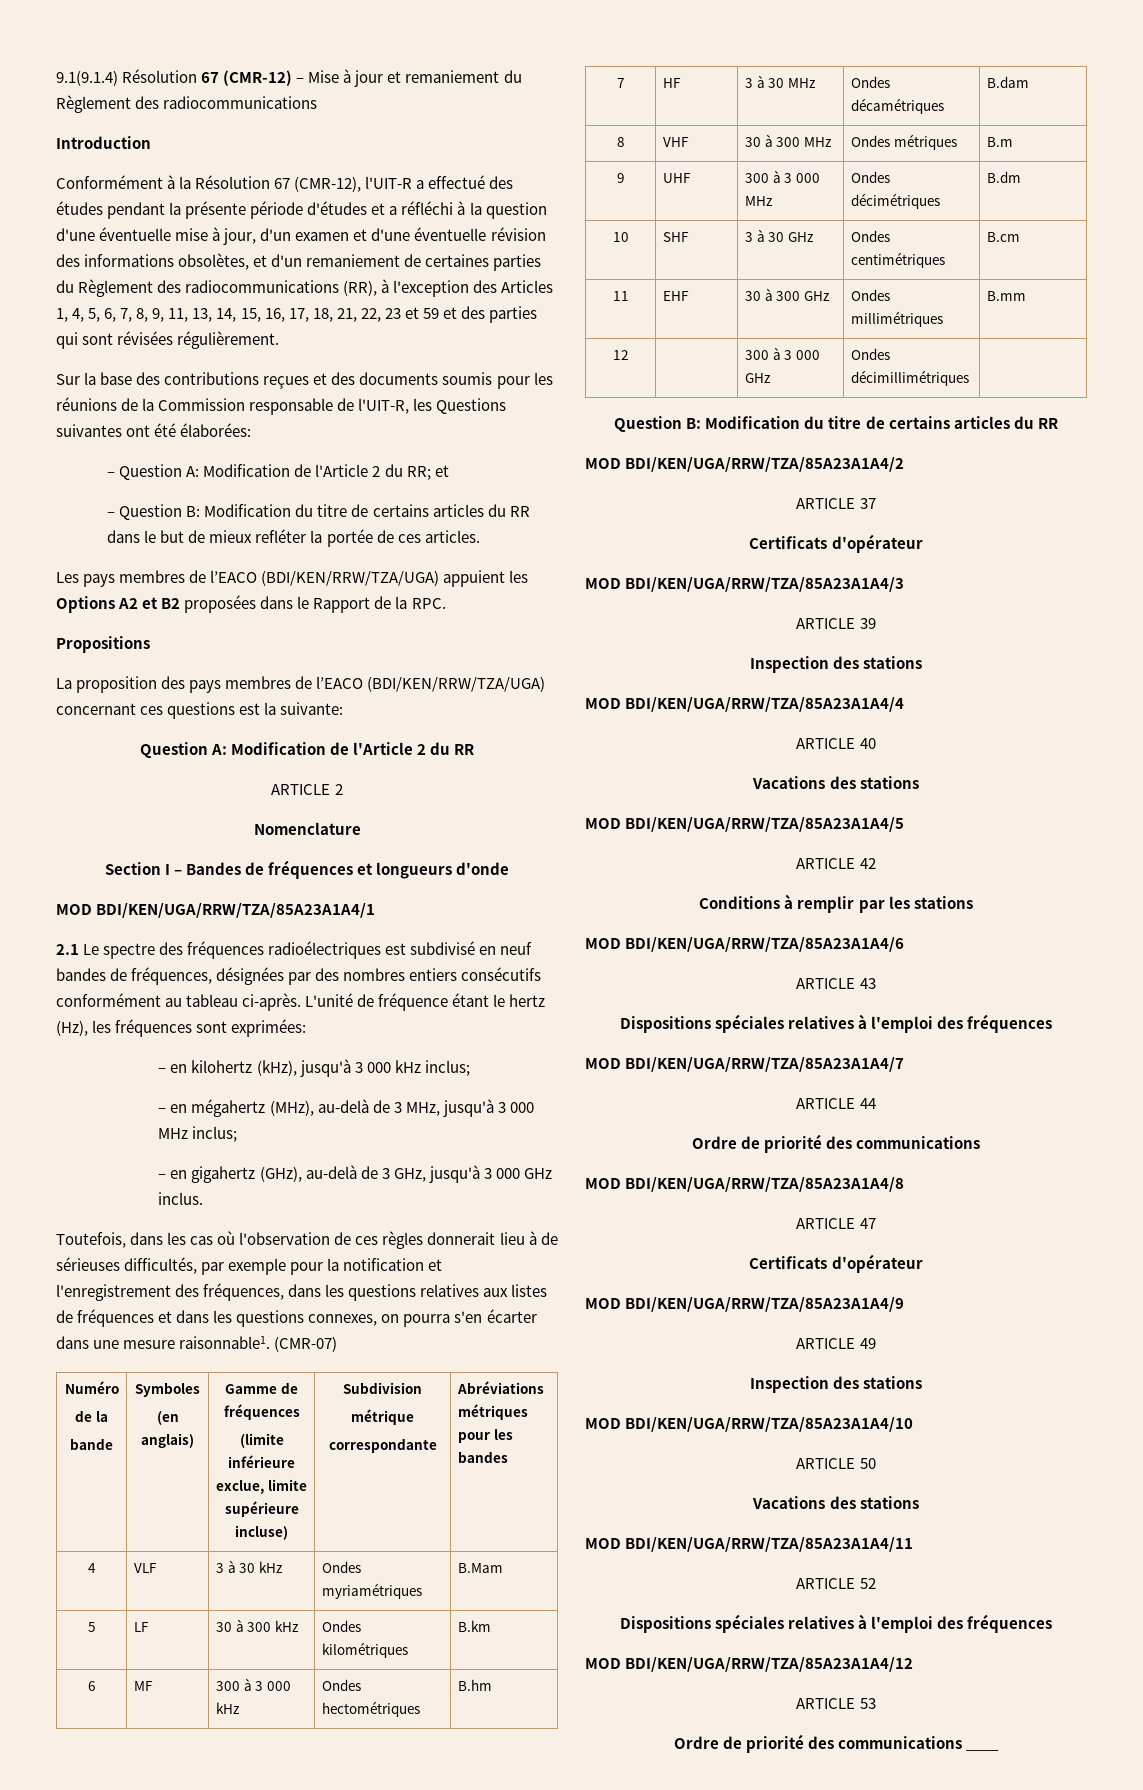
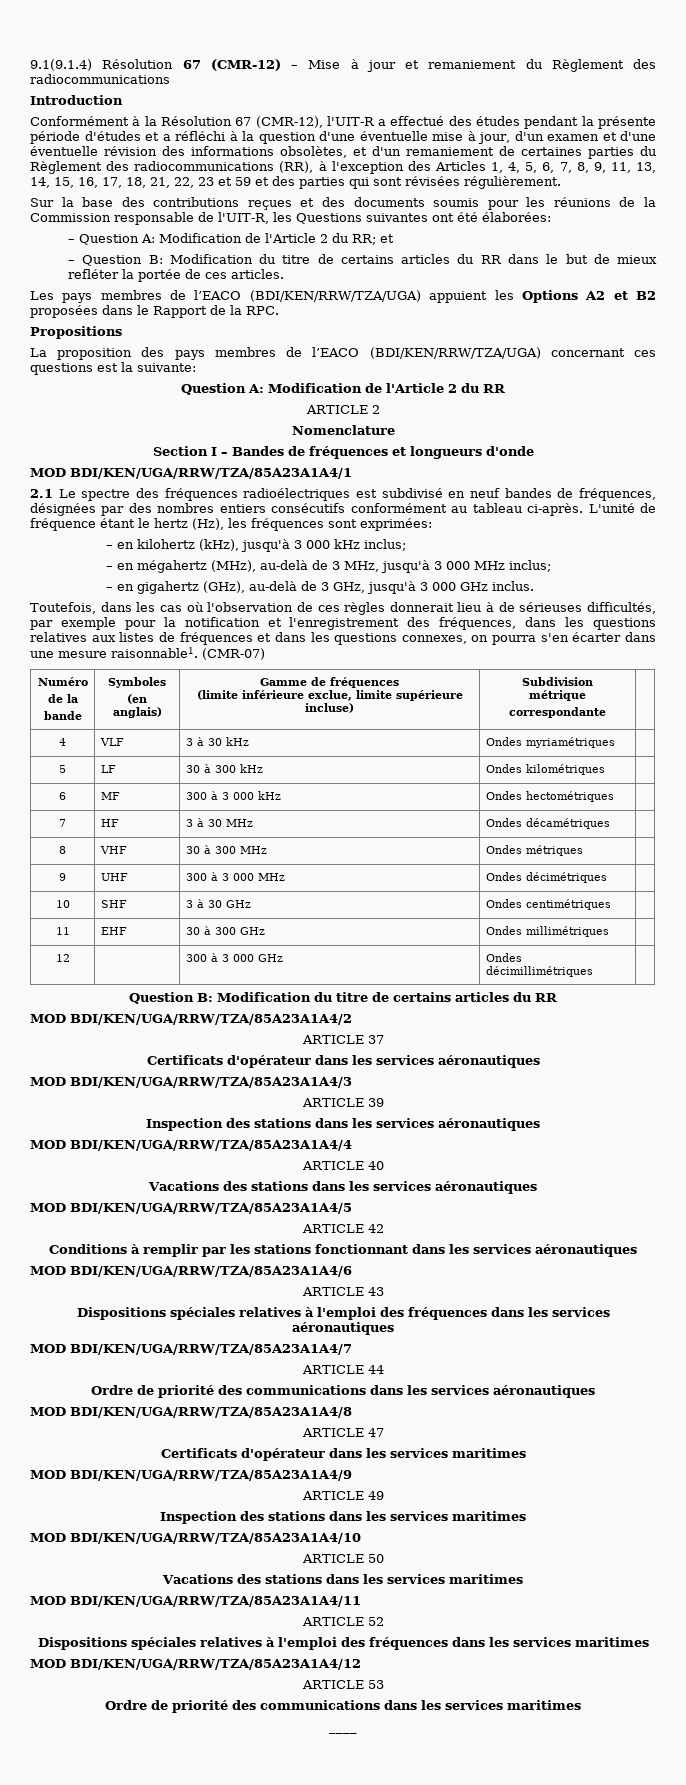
  Numéro
  de la
  bande | Symboles
  (en anglais) | Gamme de fréquences
  (limite inférieure exclue, limite supérieure incluse) | Subdivision
  métrique
- correspondante | Abréviations métriques pour les bandes
+ correspondante |
- 4 | VLF | 3 à 30 kHz | Ondes myriamétriques | B.Mam
+ 4 | VLF | 3 à 30 kHz | Ondes myriamétriques |
- 5 | LF | 30 à 300 kHz | Ondes kilométriques | B.km
+ 5 | LF | 30 à 300 kHz | Ondes kilométriques |
- 6 | MF | 300 à 3 000 kHz | Ondes hectométriques | B.hm
+ 6 | MF | 300 à 3 000 kHz | Ondes hectométriques |
- 7 | HF | 3 à 30 MHz | Ondes décamétriques | B.dam
+ 7 | HF | 3 à 30 MHz | Ondes décamétriques |
- 8 | VHF | 30 à 300 MHz | Ondes métriques | B.m
+ 8 | VHF | 30 à 300 MHz | Ondes métriques |
- 9 | UHF | 300 à 3 000 MHz | Ondes décimétriques | B.dm
+ 9 | UHF | 300 à 3 000 MHz | Ondes décimétriques |
- 10 | SHF | 3 à 30 GHz | Ondes centimétriques | B.cm
+ 10 | SHF | 3 à 30 GHz | Ondes centimétriques |
- 11 | EHF | 30 à 300 GHz | Ondes millimétriques | B.mm
+ 11 | EHF | 30 à 300 GHz | Ondes millimétriques |
  ARTICLE 37
- Certificats d'opérateur
+ Certificats d'opérateur dans les services aéronautiques
  ARTICLE 39
- Inspection des stations
+ Inspection des stations dans les services aéronautiques
  ARTICLE 40
- Vacations des stations
+ Vacations des stations dans les services aéronautiques
- Conditions à remplir par les stations
+ Conditions à remplir par les stations fonctionnant dans les services aéronautiques
  ARTICLE 43
- Dispositions spéciales relatives à l'emploi des fréquences
+ Dispositions spéciales relatives à l'emploi des fréquences dans les services aéronautiques
  ARTICLE 44
- Ordre de priorité des communications
+ Ordre de priorité des communications dans les services aéronautiques
  ARTICLE 47
- Certificats d'opérateur
+ Certificats d'opérateur dans les services maritimes
  ARTICLE 49
- Inspection des stations
+ Inspection des stations dans les services maritimes
  ARTICLE 50
- Vacations des stations
+ Vacations des stations dans les services maritimes
  ARTICLE 52
- Dispositions spéciales relatives à l'emploi des fréquences
+ Dispositions spéciales relatives à l'emploi des fréquences dans les services maritimes
- Ordre de priorité des communications ____
+ Ordre de priorité des communications dans les services maritimes
+ ____

